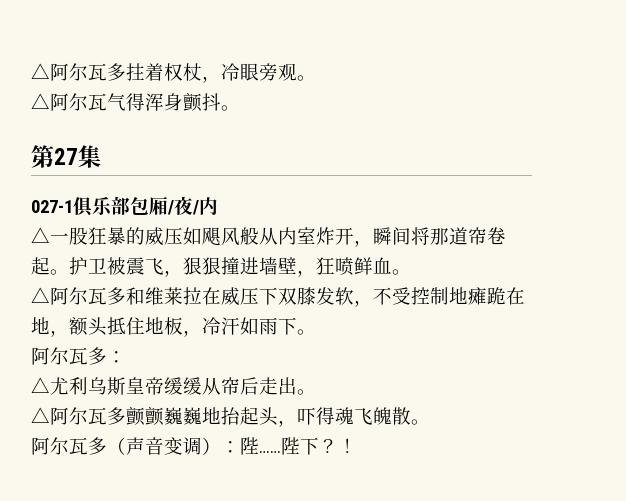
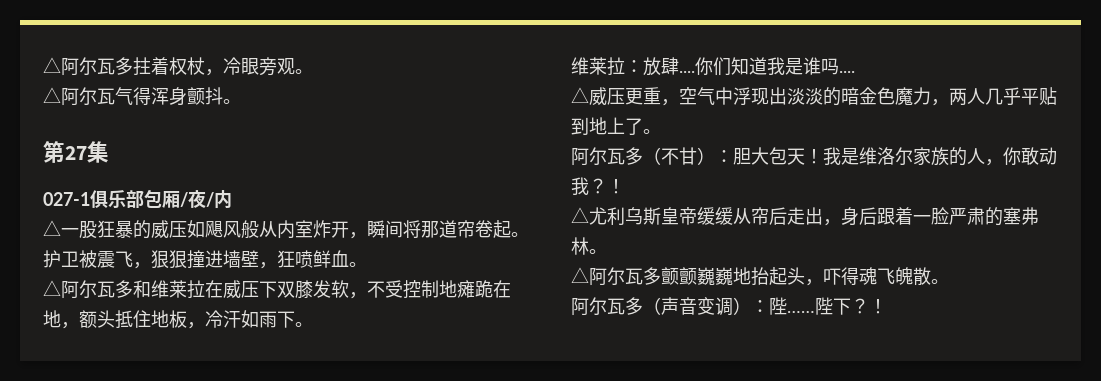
- 阿尔瓦多：
+ 维莱拉：放肆....你们知道我是谁吗....
+ △威压更重，空气中浮现出淡淡的暗金色魔力，两人几乎平贴到地上了。
+ 阿尔瓦多（不甘）：胆大包天！我是维洛尔家族的人，你敢动我？！
- △尤利乌斯皇帝缓缓从帘后走出。
+ △尤利乌斯皇帝缓缓从帘后走出，身后跟着一脸严肃的塞弗林。

